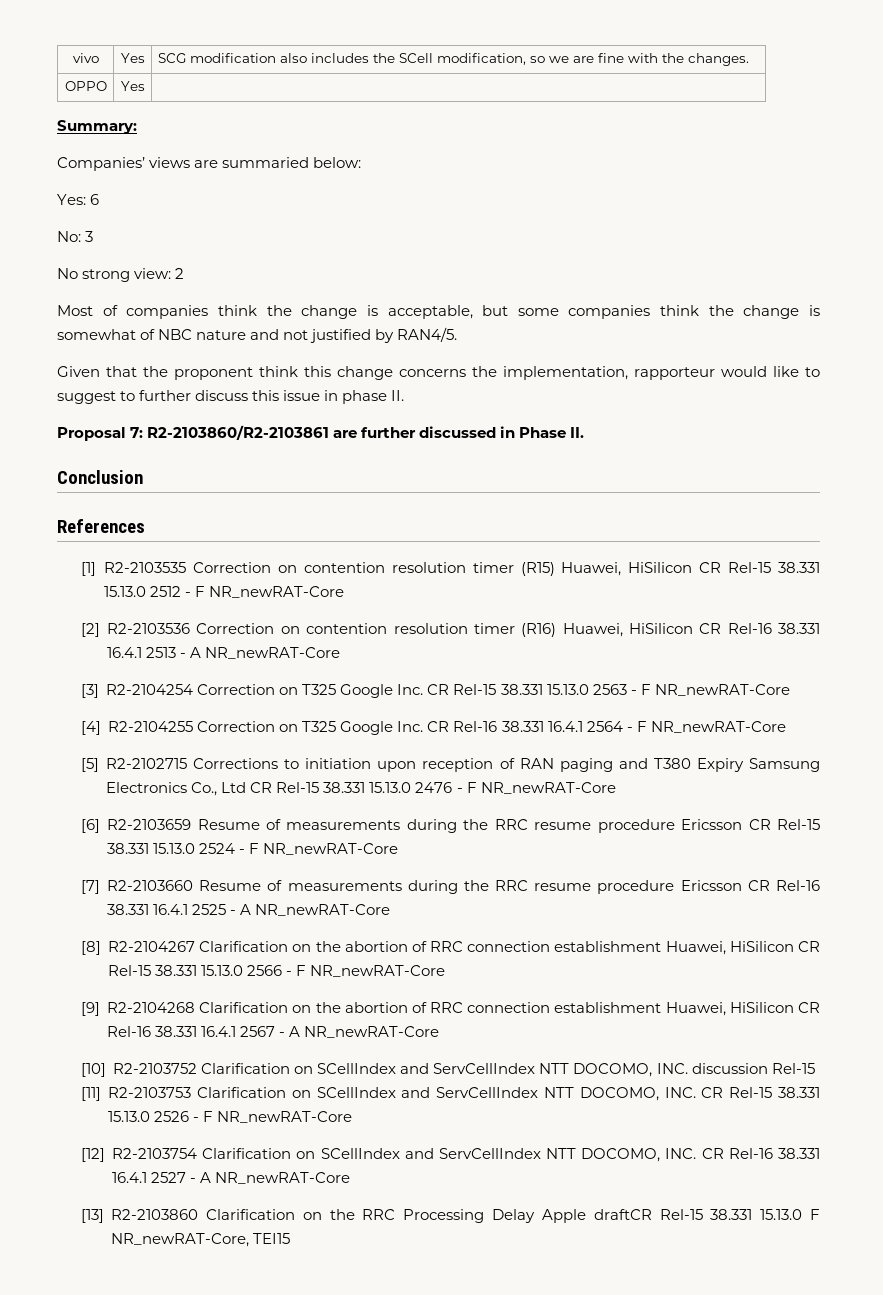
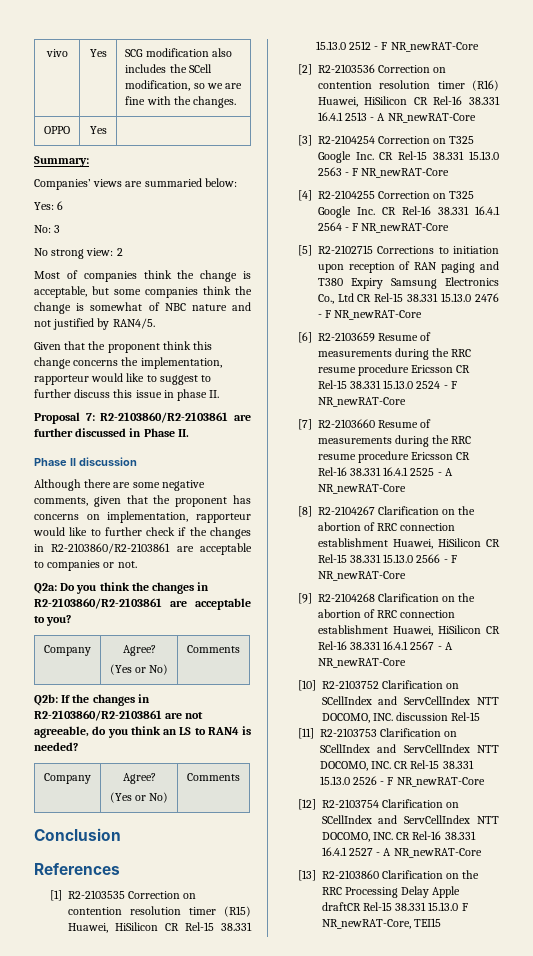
+ Phase II discussion
+ Although there are some negative comments, given that the proponent has concerns on implementation, rapporteur would like to further check if the changes in R2-2103860/R2-2103861 are acceptable to companies or not.
+ Q2a: Do you think the changes in R2-2103860/R2-2103861 are acceptable to you?
+ Company | Agree?
+ (Yes or No) | Comments
+ Q2b: If the changes in R2-2103860/R2-2103861 are not agreeable, do you think an LS to RAN4 is needed?
+ Company | Agree?
+ (Yes or No) | Comments

